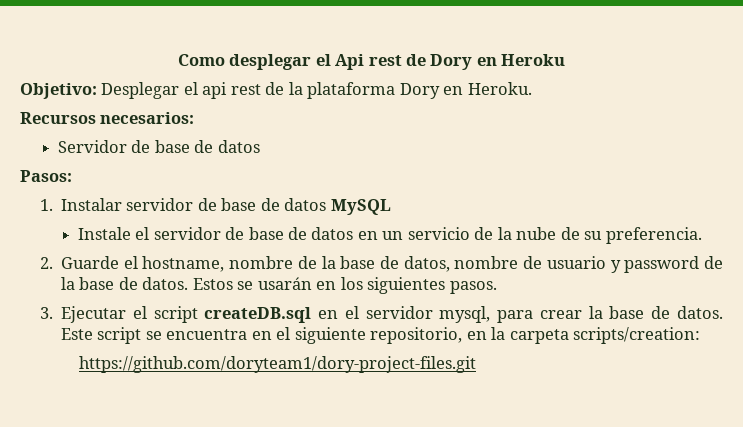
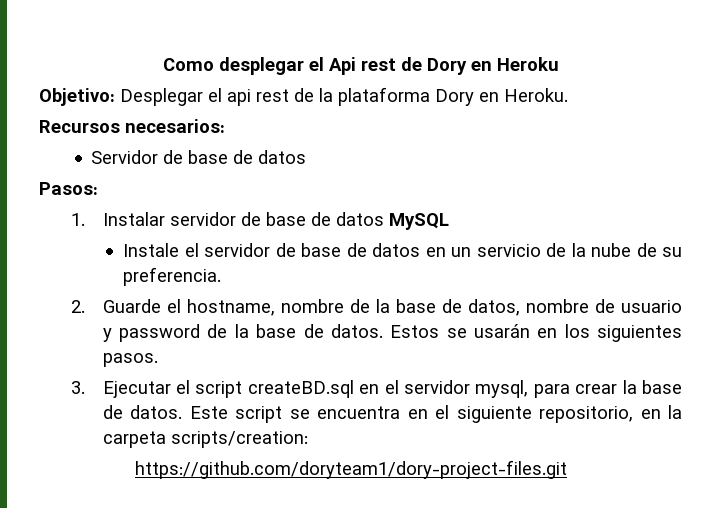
- 3. Ejecutar el script createDB.sql en el servidor mysql, para crear la base de datos.
+ 3. Ejecutar el script createBD.sql en el servidor mysql, para crear la base de datos.

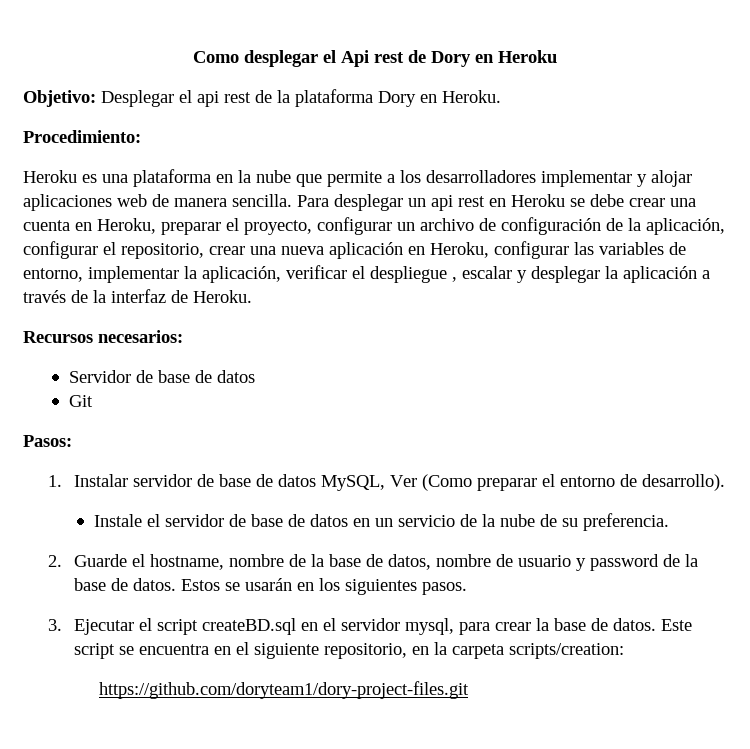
+ Procedimiento:
+ Heroku es una plataforma en la nube que permite a los desarrolladores implementar y alojar aplicaciones web de manera sencilla. Para desplegar un api rest en Heroku se debe crear una cuenta en Heroku, preparar el proyecto, configurar un archivo de configuración de la aplicación, configurar el repositorio, crear una nueva aplicación en Heroku, configurar las variables de entorno, implementar la aplicación, verificar el despliegue , escalar y desplegar la aplicación a través de la interfaz de Heroku.
+ Git
- 1. Instalar servidor de base de datos MySQL
+ 1. Instalar servidor de base de datos MySQL, Ver (Como preparar el entorno de desarrollo).

